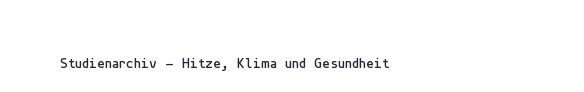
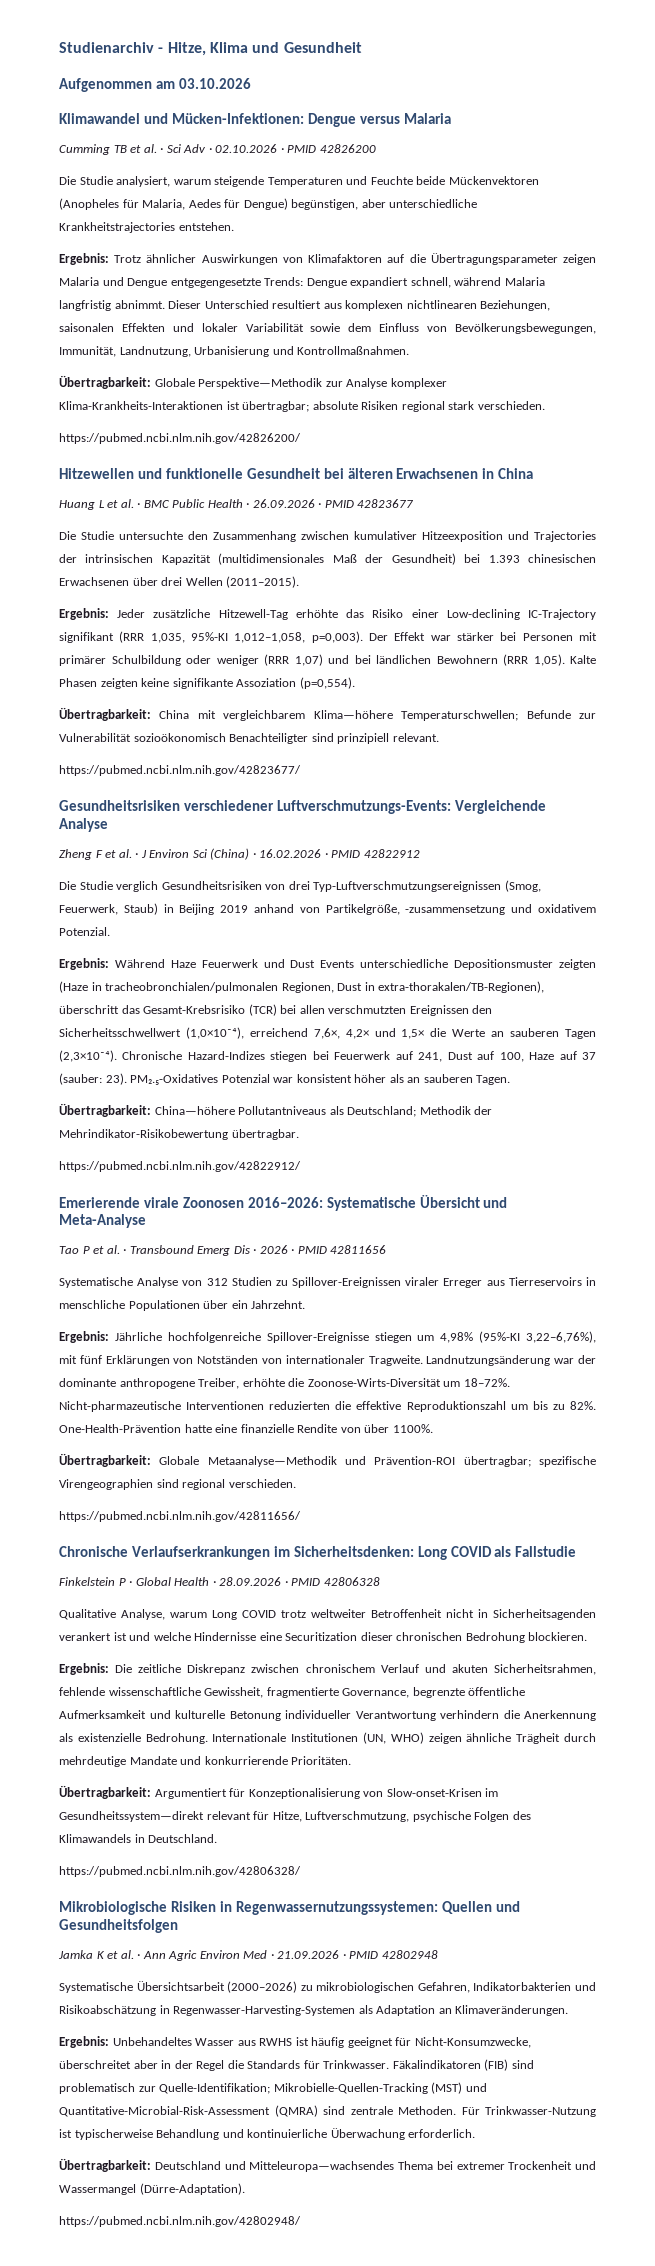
+ Aufgenommen am 03.10.2026
+ Klimawandel und Mücken-Infektionen: Dengue versus Malaria
+ Cumming TB et al. · Sci Adv · 02.10.2026 · PMID 42826200
+ Die Studie analysiert, warum steigende Temperaturen und Feuchte beide Mückenvektoren (Anopheles für Malaria, Aedes für Dengue) begünstigen, aber unterschiedliche Krankheitstrajectories entstehen.
+ Ergebnis: Trotz ähnlicher Auswirkungen von Klimafaktoren auf die Übertragungsparameter zeigen Malaria und Dengue entgegengesetzte Trends: Dengue expandiert schnell, während Malaria langfristig abnimmt. Dieser Unterschied resultiert aus komplexen nichtlinearen Beziehungen, saisonalen Effekten und lokaler Variabilität sowie dem Einfluss von Bevölkerungsbewegungen, Immunität, Landnutzung, Urbanisierung und Kontrollmaßnahmen.
+ Übertragbarkeit: Globale Perspektive—Methodik zur Analyse komplexer Klima-Krankheits-Interaktionen ist übertragbar; absolute Risiken regional stark verschieden.
+ https://pubmed.ncbi.nlm.nih.gov/42826200/
+ Hitzewellen und funktionelle Gesundheit bei älteren Erwachsenen in China
+ Huang L et al. · BMC Public Health · 26.09.2026 · PMID 42823677
+ Die Studie untersuchte den Zusammenhang zwischen kumulativer Hitzeexposition und Trajectories der intrinsischen Kapazität (multidimensionales Maß der Gesundheit) bei 1.393 chinesischen Erwachsenen über drei Wellen (2011–2015).
+ Ergebnis: Jeder zusätzliche Hitzewell-Tag erhöhte das Risiko einer Low-declining IC-Trajectory signifikant (RRR 1,035, 95%-KI 1,012–1,058, p=0,003). Der Effekt war stärker bei Personen mit primärer Schulbildung oder weniger (RRR 1,07) und bei ländlichen Bewohnern (RRR 1,05). Kalte Phasen zeigten keine signifikante Assoziation (p=0,554).
+ Übertragbarkeit: China mit vergleichbarem Klima—höhere Temperaturschwellen; Befunde zur Vulnerabilität sozioökonomisch Benachteiligter sind prinzipiell relevant.
+ https://pubmed.ncbi.nlm.nih.gov/42823677/
+ Gesundheitsrisiken verschiedener Luftverschmutzungs-Events: Vergleichende Analyse
+ Zheng F et al. · J Environ Sci (China) · 16.02.2026 · PMID 42822912
+ Die Studie verglich Gesundheitsrisiken von drei Typ-Luftverschmutzungsereignissen (Smog, Feuerwerk, Staub) in Beijing 2019 anhand von Partikelgröße, -zusammensetzung und oxidativem Potenzial.
+ Ergebnis: Während Haze Feuerwerk und Dust Events unterschiedliche Depositionsmuster zeigten (Haze in tracheobronchialen/pulmonalen Regionen, Dust in extra-thorakalen/TB-Regionen), überschritt das Gesamt-Krebsrisiko (TCR) bei allen verschmutzten Ereignissen den Sicherheitsschwellwert (1,0×10⁻⁴), erreichend 7,6×, 4,2× und 1,5× die Werte an sauberen Tagen (2,3×10⁻⁴). Chronische Hazard-Indizes stiegen bei Feuerwerk auf 241, Dust auf 100, Haze auf 37 (sauber: 23). PM₂.₅-Oxidatives Potenzial war konsistent höher als an sauberen Tagen.
+ Übertragbarkeit: China—höhere Pollutantniveaus als Deutschland; Methodik der Mehrindikator-Risikobewertung übertragbar.
+ https://pubmed.ncbi.nlm.nih.gov/42822912/
+ Emerierende virale Zoonosen 2016–2026: Systematische Übersicht und Meta-Analyse
+ Tao P et al. · Transbound Emerg Dis · 2026 · PMID 42811656
+ Systematische Analyse von 312 Studien zu Spillover-Ereignissen viraler Erreger aus Tierreservoirs in menschliche Populationen über ein Jahrzehnt.
+ Ergebnis: Jährliche hochfolgenreiche Spillover-Ereignisse stiegen um 4,98% (95%-KI 3,22–6,76%), mit fünf Erklärungen von Notständen von internationaler Tragweite. Landnutzungsänderung war der dominante anthropogene Treiber, erhöhte die Zoonose-Wirts-Diversität um 18–72%. Nicht-pharmazeutische Interventionen reduzierten die effektive Reproduktionszahl um bis zu 82%. One-Health-Prävention hatte eine finanzielle Rendite von über 1100%.
+ Übertragbarkeit: Globale Metaanalyse—Methodik und Prävention-ROI übertragbar; spezifische Virengeographien sind regional verschieden.
+ https://pubmed.ncbi.nlm.nih.gov/42811656/
+ Chronische Verlaufserkrankungen im Sicherheitsdenken: Long COVID als Fallstudie
+ Finkelstein P · Global Health · 28.09.2026 · PMID 42806328
+ Qualitative Analyse, warum Long COVID trotz weltweiter Betroffenheit nicht in Sicherheitsagenden verankert ist und welche Hindernisse eine Securitization dieser chronischen Bedrohung blockieren.
+ Ergebnis: Die zeitliche Diskrepanz zwischen chronischem Verlauf und akuten Sicherheitsrahmen, fehlende wissenschaftliche Gewissheit, fragmentierte Governance, begrenzte öffentliche Aufmerksamkeit und kulturelle Betonung individueller Verantwortung verhindern die Anerkennung als existenzielle Bedrohung. Internationale Institutionen (UN, WHO) zeigen ähnliche Trägheit durch mehrdeutige Mandate und konkurrierende Prioritäten.
+ Übertragbarkeit: Argumentiert für Konzeptionalisierung von Slow-onset-Krisen im Gesundheitssystem—direkt relevant für Hitze, Luftverschmutzung, psychische Folgen des Klimawandels in Deutschland.
+ https://pubmed.ncbi.nlm.nih.gov/42806328/
+ Mikrobiologische Risiken in Regenwassernutzungssystemen: Quellen und Gesundheitsfolgen
+ Jamka K et al. · Ann Agric Environ Med · 21.09.2026 · PMID 42802948
+ Systematische Übersichtsarbeit (2000–2026) zu mikrobiologischen Gefahren, Indikatorbakterien und Risikoabschätzung in Regenwasser-Harvesting-Systemen als Adaptation an Klimaveränderungen.
+ Ergebnis: Unbehandeltes Wasser aus RWHS ist häufig geeignet für Nicht-Konsumzwecke, überschreitet aber in der Regel die Standards für Trinkwasser. Fäkalindikatoren (FIB) sind problematisch zur Quelle-Identifikation; Mikrobielle-Quellen-Tracking (MST) und Quantitative-Microbial-Risk-Assessment (QMRA) sind zentrale Methoden. Für Trinkwasser-Nutzung ist typischerweise Behandlung und kontinuierliche Überwachung erforderlich.
+ Übertragbarkeit: Deutschland und Mitteleuropa—wachsendes Thema bei extremer Trockenheit und Wassermangel (Dürre-Adaptation).
+ https://pubmed.ncbi.nlm.nih.gov/42802948/

